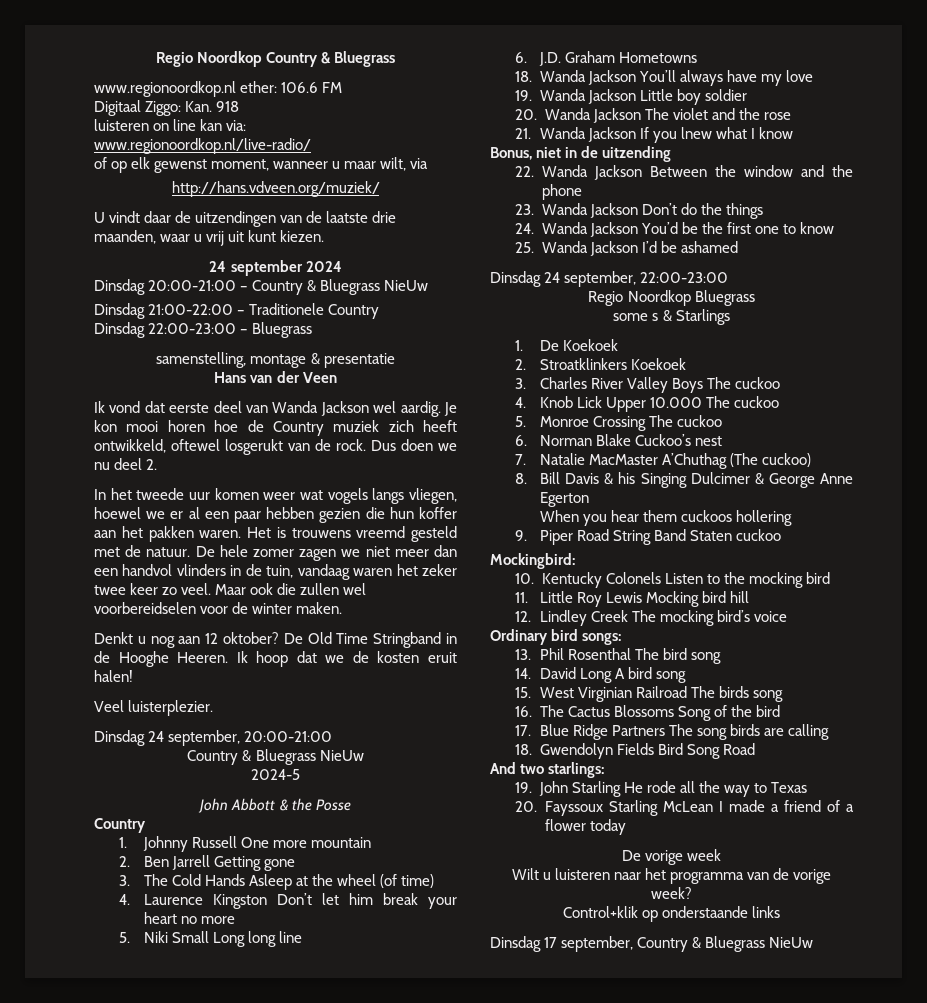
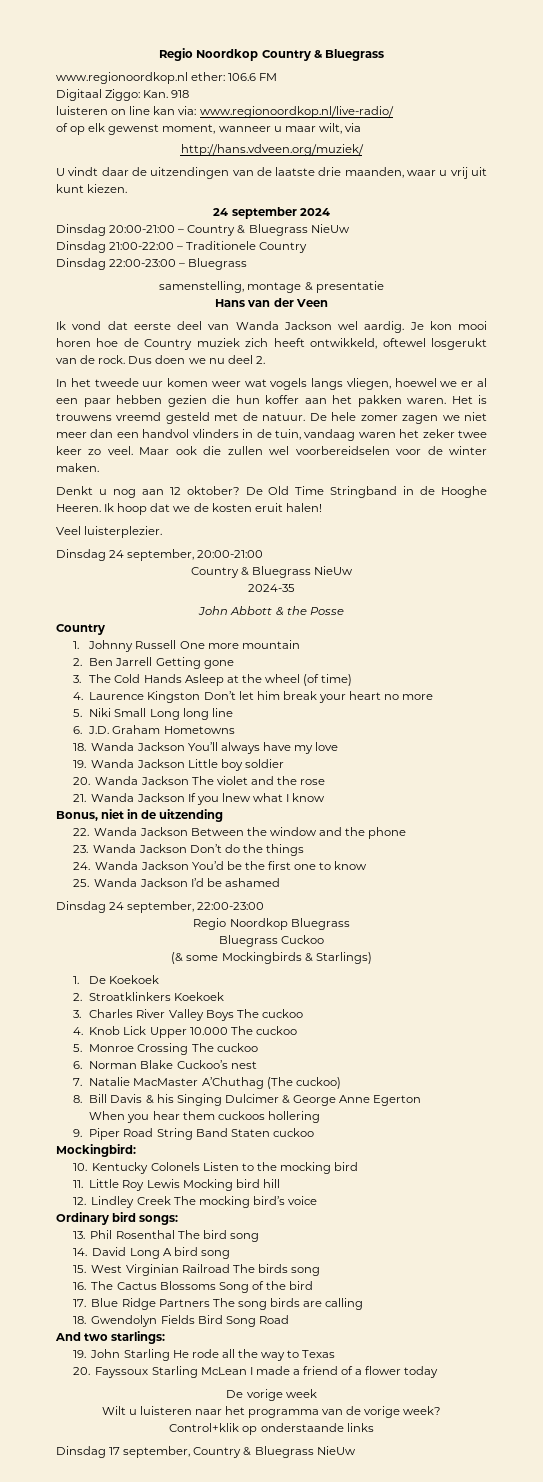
- 2024-5
+ 2024-35
- some s & Starlings
+ Bluegrass Cuckoo
+ (& some Mockingbirds & Starlings)

